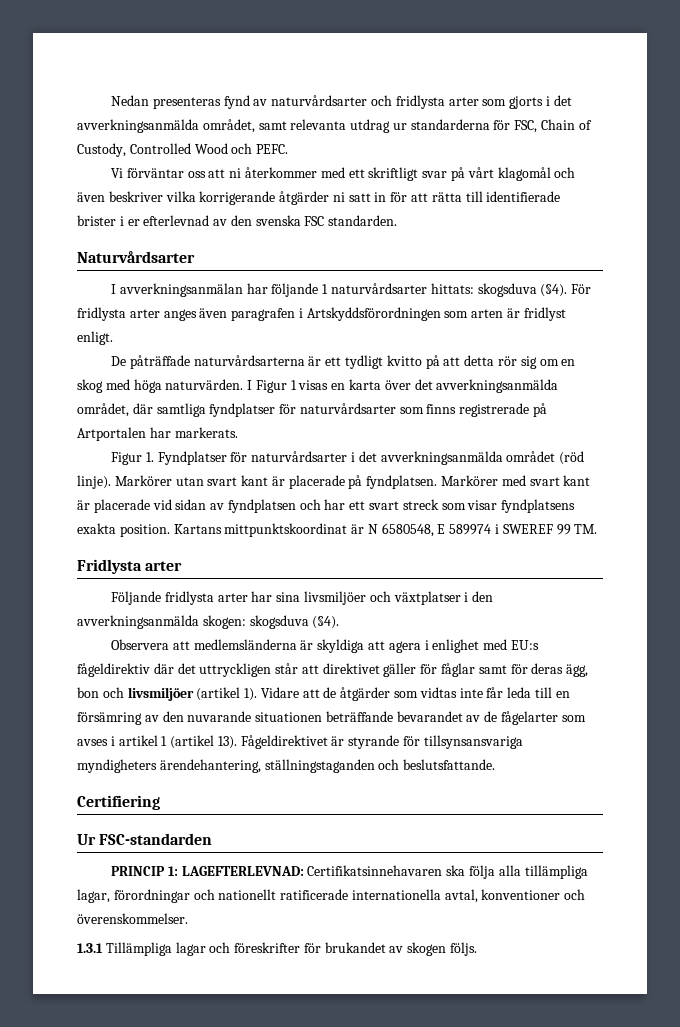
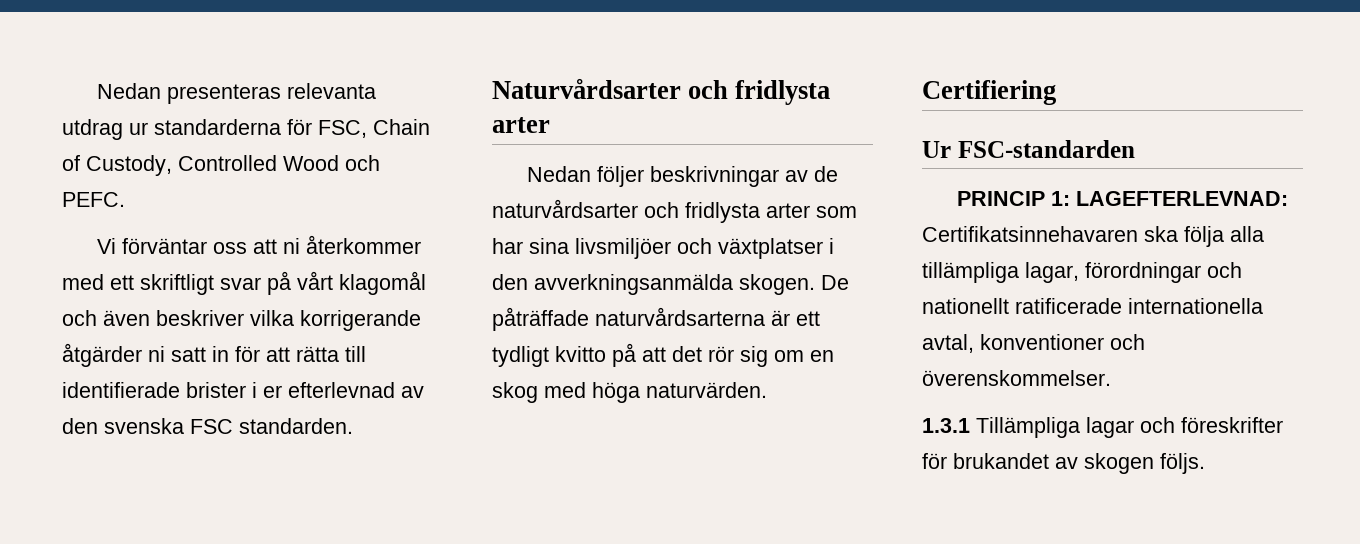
- Nedan presenteras fynd av naturvårdsarter och fridlysta arter som gjorts i det avverkningsanmälda området, samt relevanta utdrag ur standarderna för FSC, Chain of Custody, Controlled Wood och PEFC.
+ Nedan presenteras relevanta utdrag ur standarderna för FSC, Chain of Custody, Controlled Wood och PEFC.
- Naturvårdsarter
- I avverkningsanmälan har följande 1 naturvårdsarter hittats: skogsduva (§4). För fridlysta arter anges även paragrafen i Artskyddsförordningen som arten är fridlyst enligt.
- De påträffade naturvårdsarterna är ett tydligt kvitto på att detta rör sig om en skog med höga naturvärden. I Figur 1 visas en karta över det avverkningsanmälda området, där samtliga fyndplatser för naturvårdsarter som finns registrerade på Artportalen har markerats.
- Figur 1. Fyndplatser för naturvårdsarter i det avverkningsanmälda området (röd linje). Markörer utan svart kant är placerade på fyndplatsen. Markörer med svart kant är placerade vid sidan av fyndplatsen och har ett svart streck som visar fyndplatsens exakta position. Kartans mittpunktskoordinat är N 6580548, E 589974 i SWEREF 99 TM.
- Fridlysta arter
- Följande fridlysta arter har sina livsmiljöer och växtplatser i den avverkningsanmälda skogen: skogsduva (§4).
- Observera att medlemsländerna är skyldiga att agera i enlighet med EU:s fågeldirektiv där det uttryckligen står att direktivet gäller för fåglar samt för deras ägg, bon och livsmiljöer (artikel 1). Vidare att de åtgärder som vidtas inte får leda till en försämring av den nuvarande situationen beträffande bevarandet av de fågelarter som avses i artikel 1 (artikel 13). Fågeldirektivet är styrande för tillsynsansvariga myndigheters ärendehantering, ställningstaganden och beslutsfattande.
+ Naturvårdsarter och fridlysta arter
+ Nedan följer beskrivningar av de naturvårdsarter och fridlysta arter som har sina livsmiljöer och växtplatser i den avverkningsanmälda skogen. De påträffade naturvårdsarterna är ett tydligt kvitto på att det rör sig om en skog med höga naturvärden.

